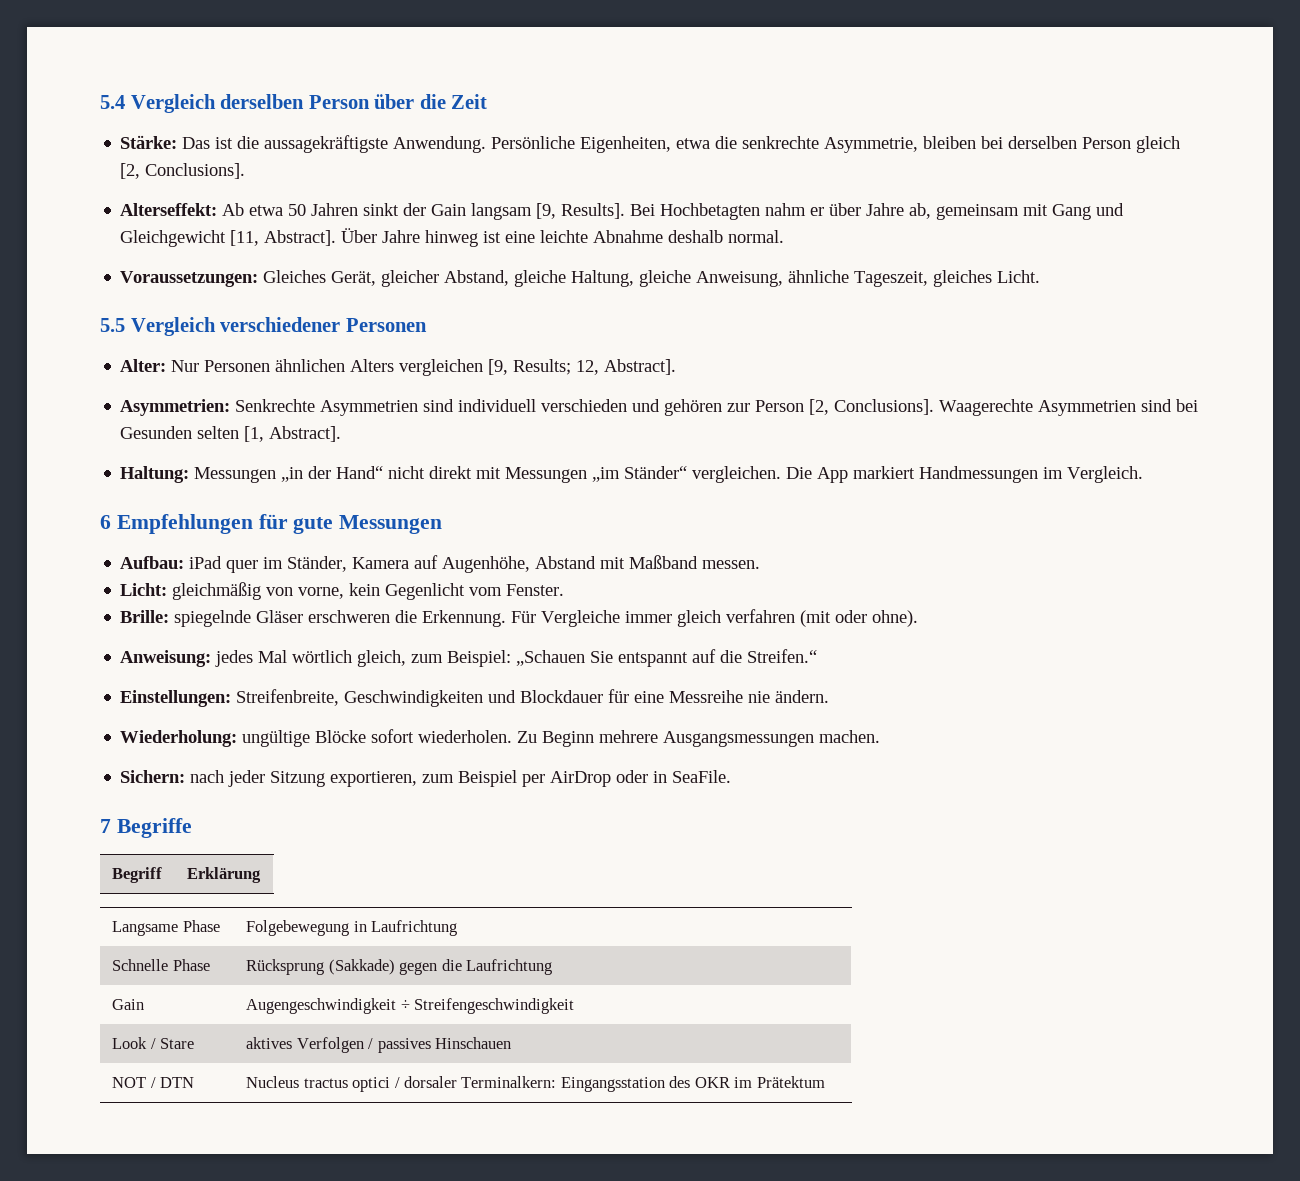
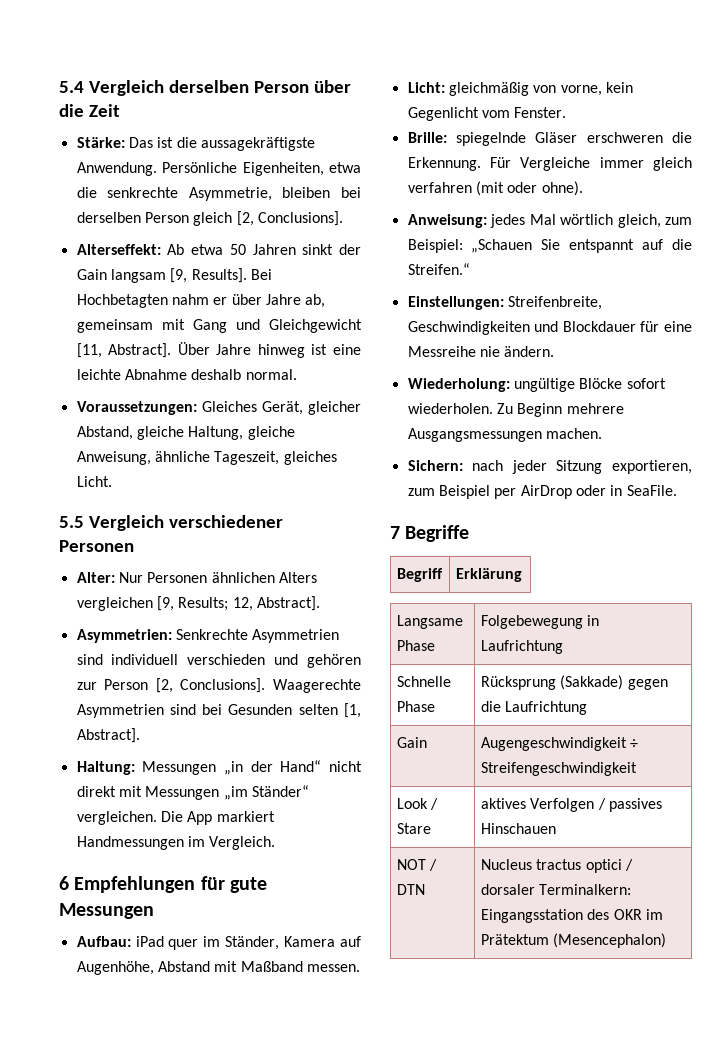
- NOT / DTN | Nucleus tractus optici / dorsaler Terminalkern: Eingangsstation des OKR im Prätektum
+ NOT / DTN | Nucleus tractus optici / dorsaler Terminalkern: Eingangsstation des OKR im Prätektum (Mesencephalon)

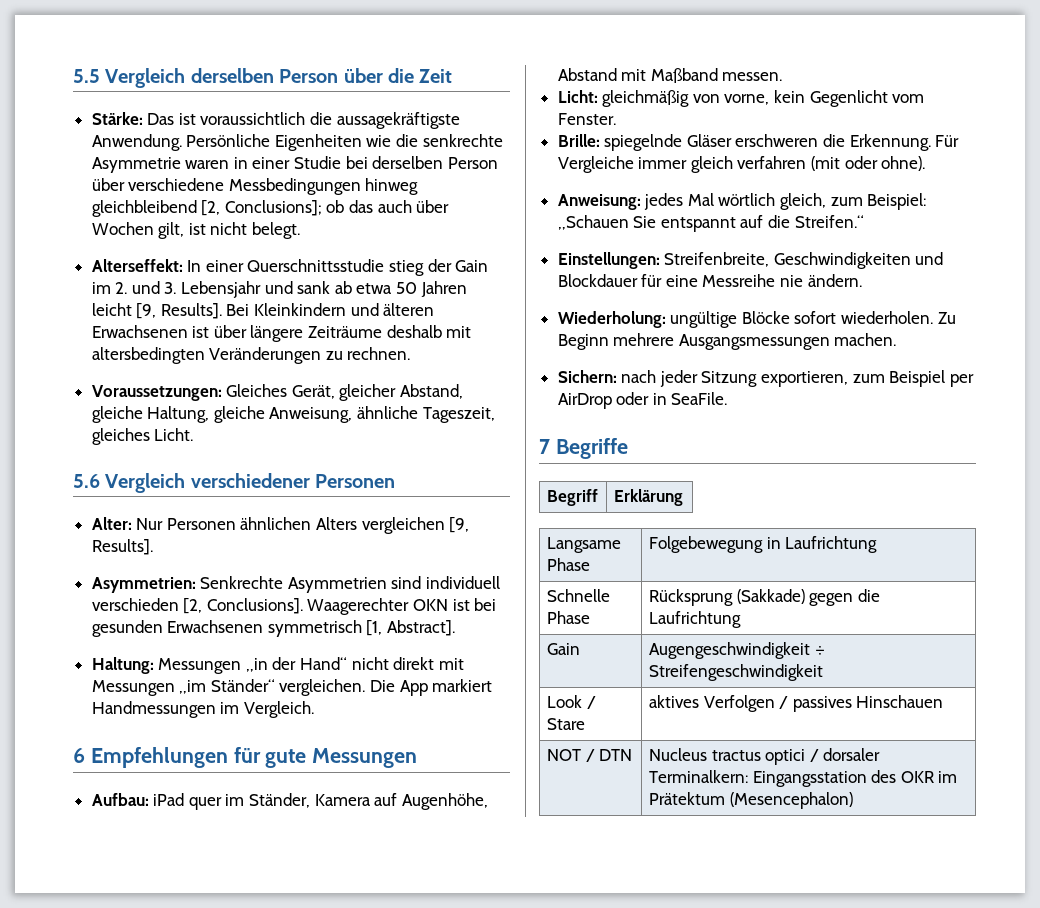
- 5.4 Vergleich derselben Person über die Zeit
+ 5.5 Vergleich derselben Person über die Zeit
- Stärke: Das ist die aussagekräftigste Anwendung.
+ Stärke: Das ist voraussichtlich die aussagekräftigste Anwendung.
- Persönliche Eigenheiten, etwa die senkrechte Asymmetrie, bleiben bei derselben Person gleich [2, Conclusions].
- Alterseffekt: Ab etwa 50 Jahren sinkt der Gain langsam [9, Results]. Bei Hochbetagten nahm er über Jahre ab, gemeinsam mit Gang und Gleichgewicht [11, Abstract]. Über Jahre hinweg ist eine leichte Abnahme deshalb normal.
+ Persönliche Eigenheiten wie die senkrechte Asymmetrie waren in einer Studie bei derselben Person über verschiedene Messbedingungen hinweg gleichbleibend [2, Conclusions]; ob das auch über Wochen gilt, ist nicht belegt.
+ Alterseffekt: In einer Querschnittsstudie stieg der Gain im 2. und 3. Lebensjahr und sank ab etwa 50 Jahren leicht [9, Results]. Bei Kleinkindern und älteren Erwachsenen ist über längere Zeiträume deshalb mit altersbedingten Veränderungen zu rechnen.
- 5.5 Vergleich verschiedener Personen
+ 5.6 Vergleich verschiedener Personen
- Alter: Nur Personen ähnlichen Alters vergleichen [9, Results; 12, Abstract].
+ Alter: Nur Personen ähnlichen Alters vergleichen [9, Results].
- Asymmetrien: Senkrechte Asymmetrien sind individuell verschieden und gehören zur Person [2, Conclusions]. Waagerechte Asymmetrien sind bei Gesunden selten [1, Abstract].
+ Asymmetrien: Senkrechte Asymmetrien sind individuell verschieden [2, Conclusions]. Waagerechter OKN ist bei gesunden Erwachsenen symmetrisch [1, Abstract].

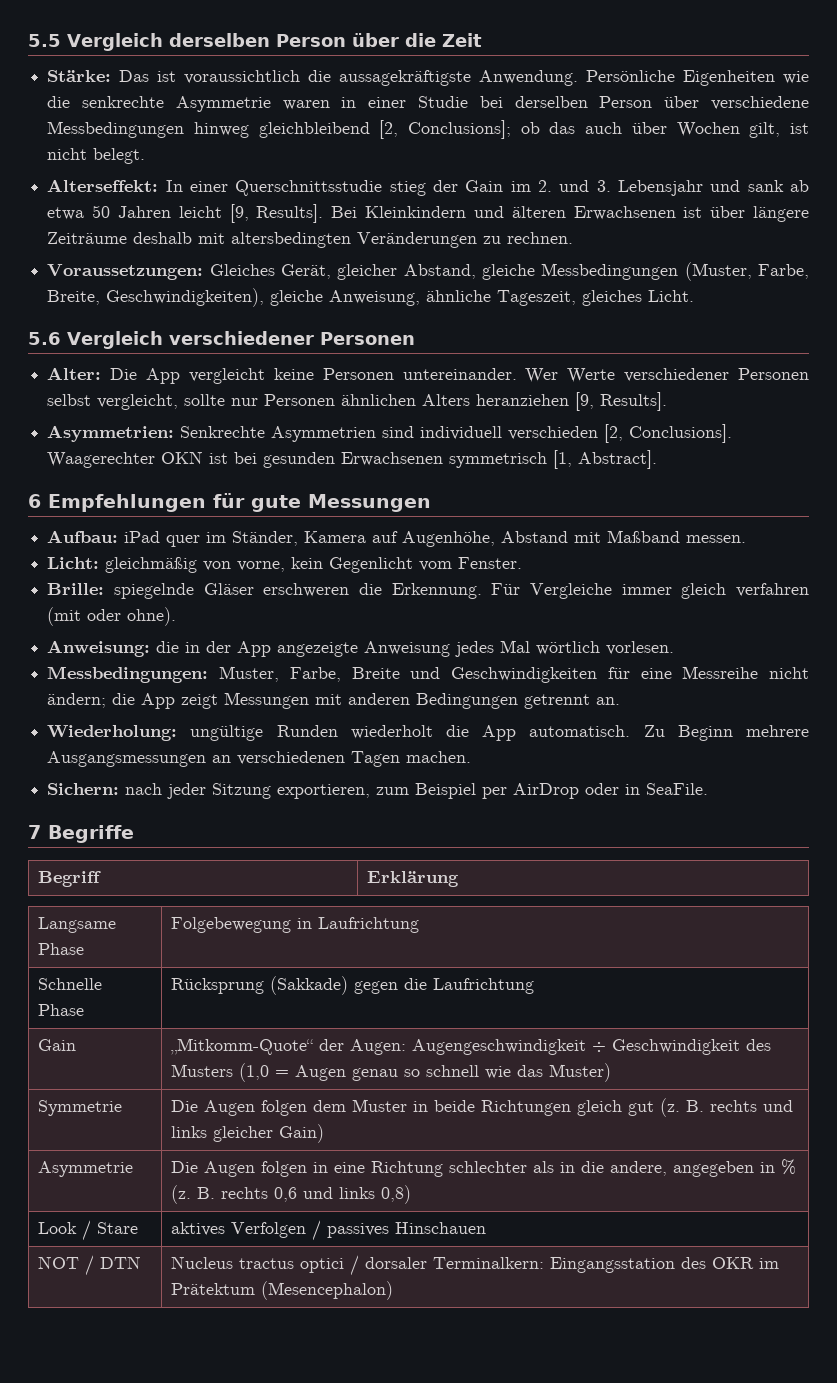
- Voraussetzungen: Gleiches Gerät, gleicher Abstand, gleiche Haltung, gleiche Anweisung, ähnliche Tageszeit, gleiches Licht.
+ Voraussetzungen: Gleiches Gerät, gleicher Abstand, gleiche Messbedingungen (Muster, Farbe, Breite, Geschwindigkeiten), gleiche Anweisung, ähnliche Tageszeit, gleiches Licht.
- Alter: Nur Personen ähnlichen Alters vergleichen [9, Results].
+ Alter: Die App vergleicht keine Personen untereinander. Wer Werte verschiedener Personen selbst vergleicht, sollte nur Personen ähnlichen Alters heranziehen [9, Results].
- Haltung: Messungen „in der Hand“ nicht direkt mit Messungen „im Ständer“ vergleichen. Die App markiert Handmessungen im Vergleich.
- Anweisung: jedes Mal wörtlich gleich, zum Beispiel: „Schauen Sie entspannt auf die Streifen.“
- Einstellungen: Streifenbreite, Geschwindigkeiten und Blockdauer für eine Messreihe nie ändern.
- Wiederholung: ungültige Blöcke sofort wiederholen.
+ Anweisung: die in der App angezeigte Anweisung jedes Mal wörtlich vorlesen.
+ Messbedingungen: Muster, Farbe, Breite und Geschwindigkeiten für eine Messreihe nicht ändern; die App zeigt Messungen mit anderen Bedingungen getrennt an.
+ Wiederholung: ungültige Runden wiederholt die App automatisch.
- Zu Beginn mehrere Ausgangsmessungen machen.
+ Zu Beginn mehrere Ausgangsmessungen an verschiedenen Tagen machen.
- Gain | Augengeschwindigkeit ÷ Streifengeschwindigkeit
+ Gain | „Mitkomm-Quote“ der Augen: Augengeschwindigkeit ÷ Geschwindigkeit des Musters (1,0 = Augen genau so schnell wie das Muster)
+ Symmetrie | Die Augen folgen dem Muster in beide Richtungen gleich gut (z. B. rechts und links gleicher Gain)
+ Asymmetrie | Die Augen folgen in eine Richtung schlechter als in die andere, angegeben in % (z. B. rechts 0,6 und links 0,8)

